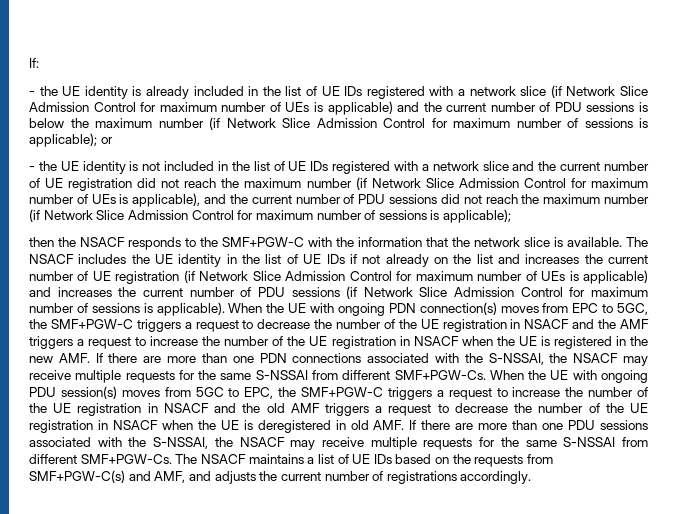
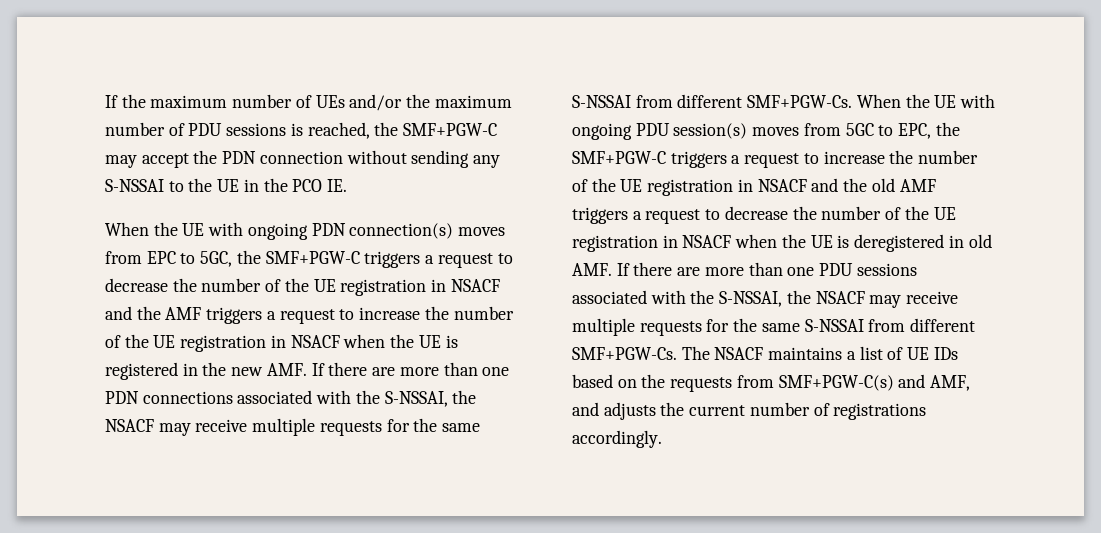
- If:
- - the UE identity is already included in the list of UE IDs registered with a network slice (if Network Slice Admission Control for maximum number of UEs is applicable) and the current number of PDU sessions is below the maximum number (if Network Slice Admission Control for maximum number of sessions is applicable); or
- - the UE identity is not included in the list of UE IDs registered with a network slice and the current number of UE registration did not reach the maximum number (if Network Slice Admission Control for maximum number of UEs is applicable), and the current number of PDU sessions did not reach the maximum number (if Network Slice Admission Control for maximum number of sessions is applicable);
- then the NSACF responds to the SMF+PGW-C with the information that the network slice is available. The NSACF includes the UE identity in the list of UE IDs if not already on the list and increases the current number of UE registration (if Network Slice Admission Control for maximum number of UEs is applicable) and increases the current number of PDU sessions (if Network Slice Admission Control for maximum number of sessions is applicable). When the UE with ongoing PDN connection(s) moves from EPC to 5GC, the SMF+PGW-C triggers a request to decrease the number of the UE registration in NSACF and the AMF triggers a request to increase the number of the UE registration in NSACF when the UE is registered in the new AMF. If there are more than one PDN connections associated with the S-NSSAI, the NSACF may receive multiple requests for the same S-NSSAI from different SMF+PGW-Cs.
+ If the maximum number of UEs and/or the maximum number of PDU sessions is reached, the SMF+PGW-C may accept the PDN connection without sending any S-NSSAI to the UE in the PCO IE.
+ When the UE with ongoing PDN connection(s) moves from EPC to 5GC, the SMF+PGW-C triggers a request to decrease the number of the UE registration in NSACF and the AMF triggers a request to increase the number of the UE registration in NSACF when the UE is registered in the new AMF. If there are more than one PDN connections associated with the S-NSSAI, the NSACF may receive multiple requests for the same S-NSSAI from different SMF+PGW-Cs.

